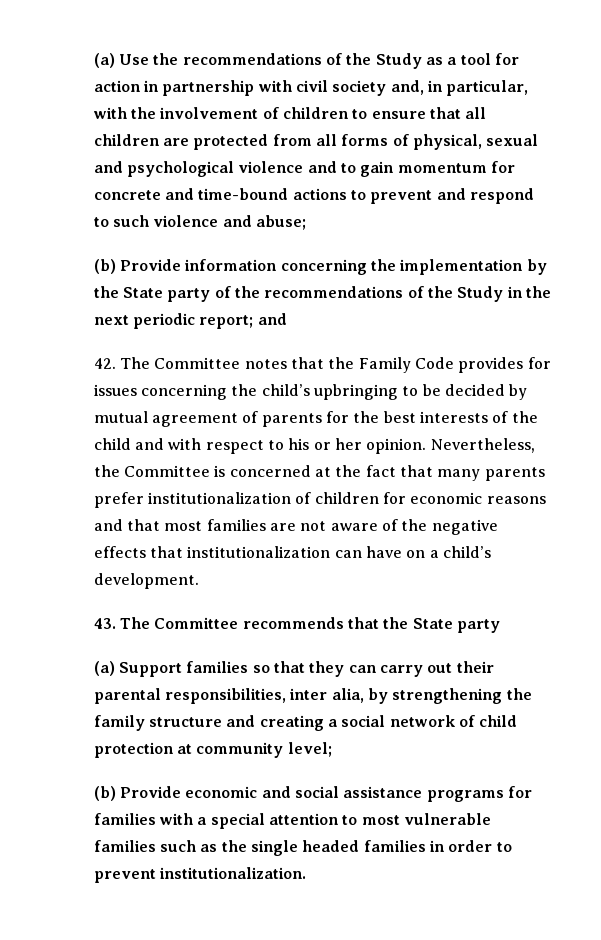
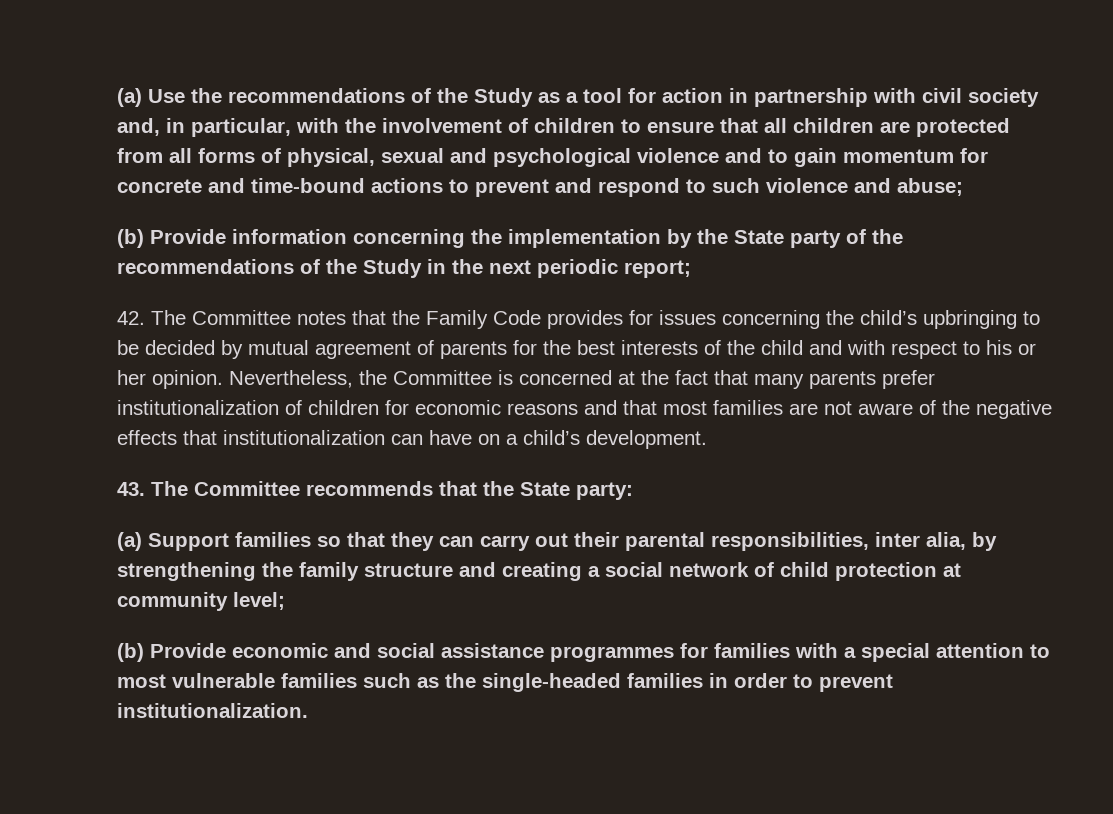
- (b) Provide information concerning the implementation by the State party of the recommendations of the Study in the next periodic report; and
+ (b) Provide information concerning the implementation by the State party of the recommendations of the Study in the next periodic report;
- 43. The Committee recommends that the State party
+ 43. The Committee recommends that the State party:
- (b) Provide economic and social assistance programs for families with a special attention to most vulnerable families such as the single headed families in order to prevent institutionalization.
+ (b) Provide economic and social assistance programmes for families with a special attention to most vulnerable families such as the single-headed families in order to prevent institutionalization.

